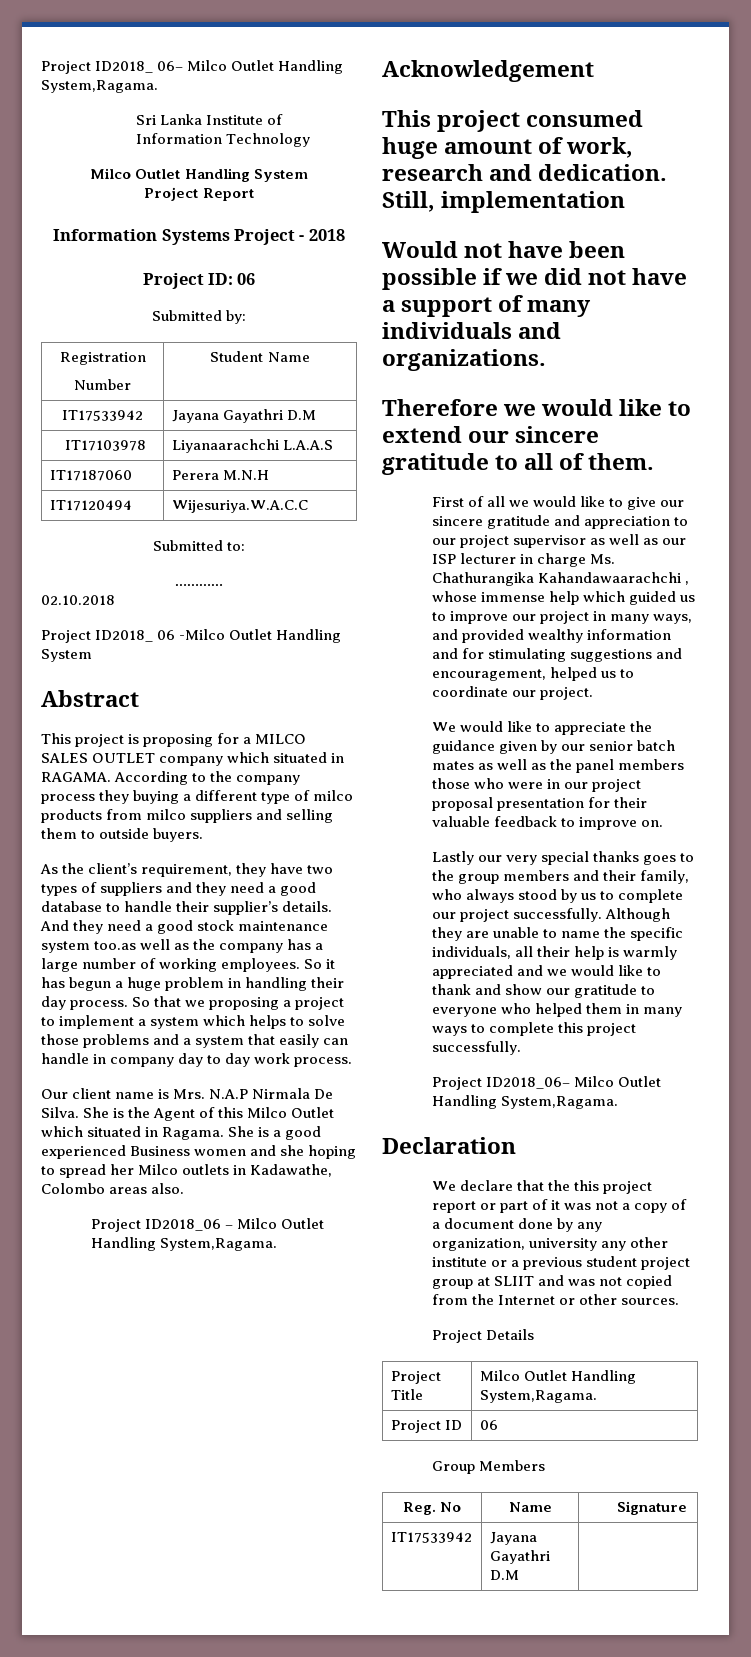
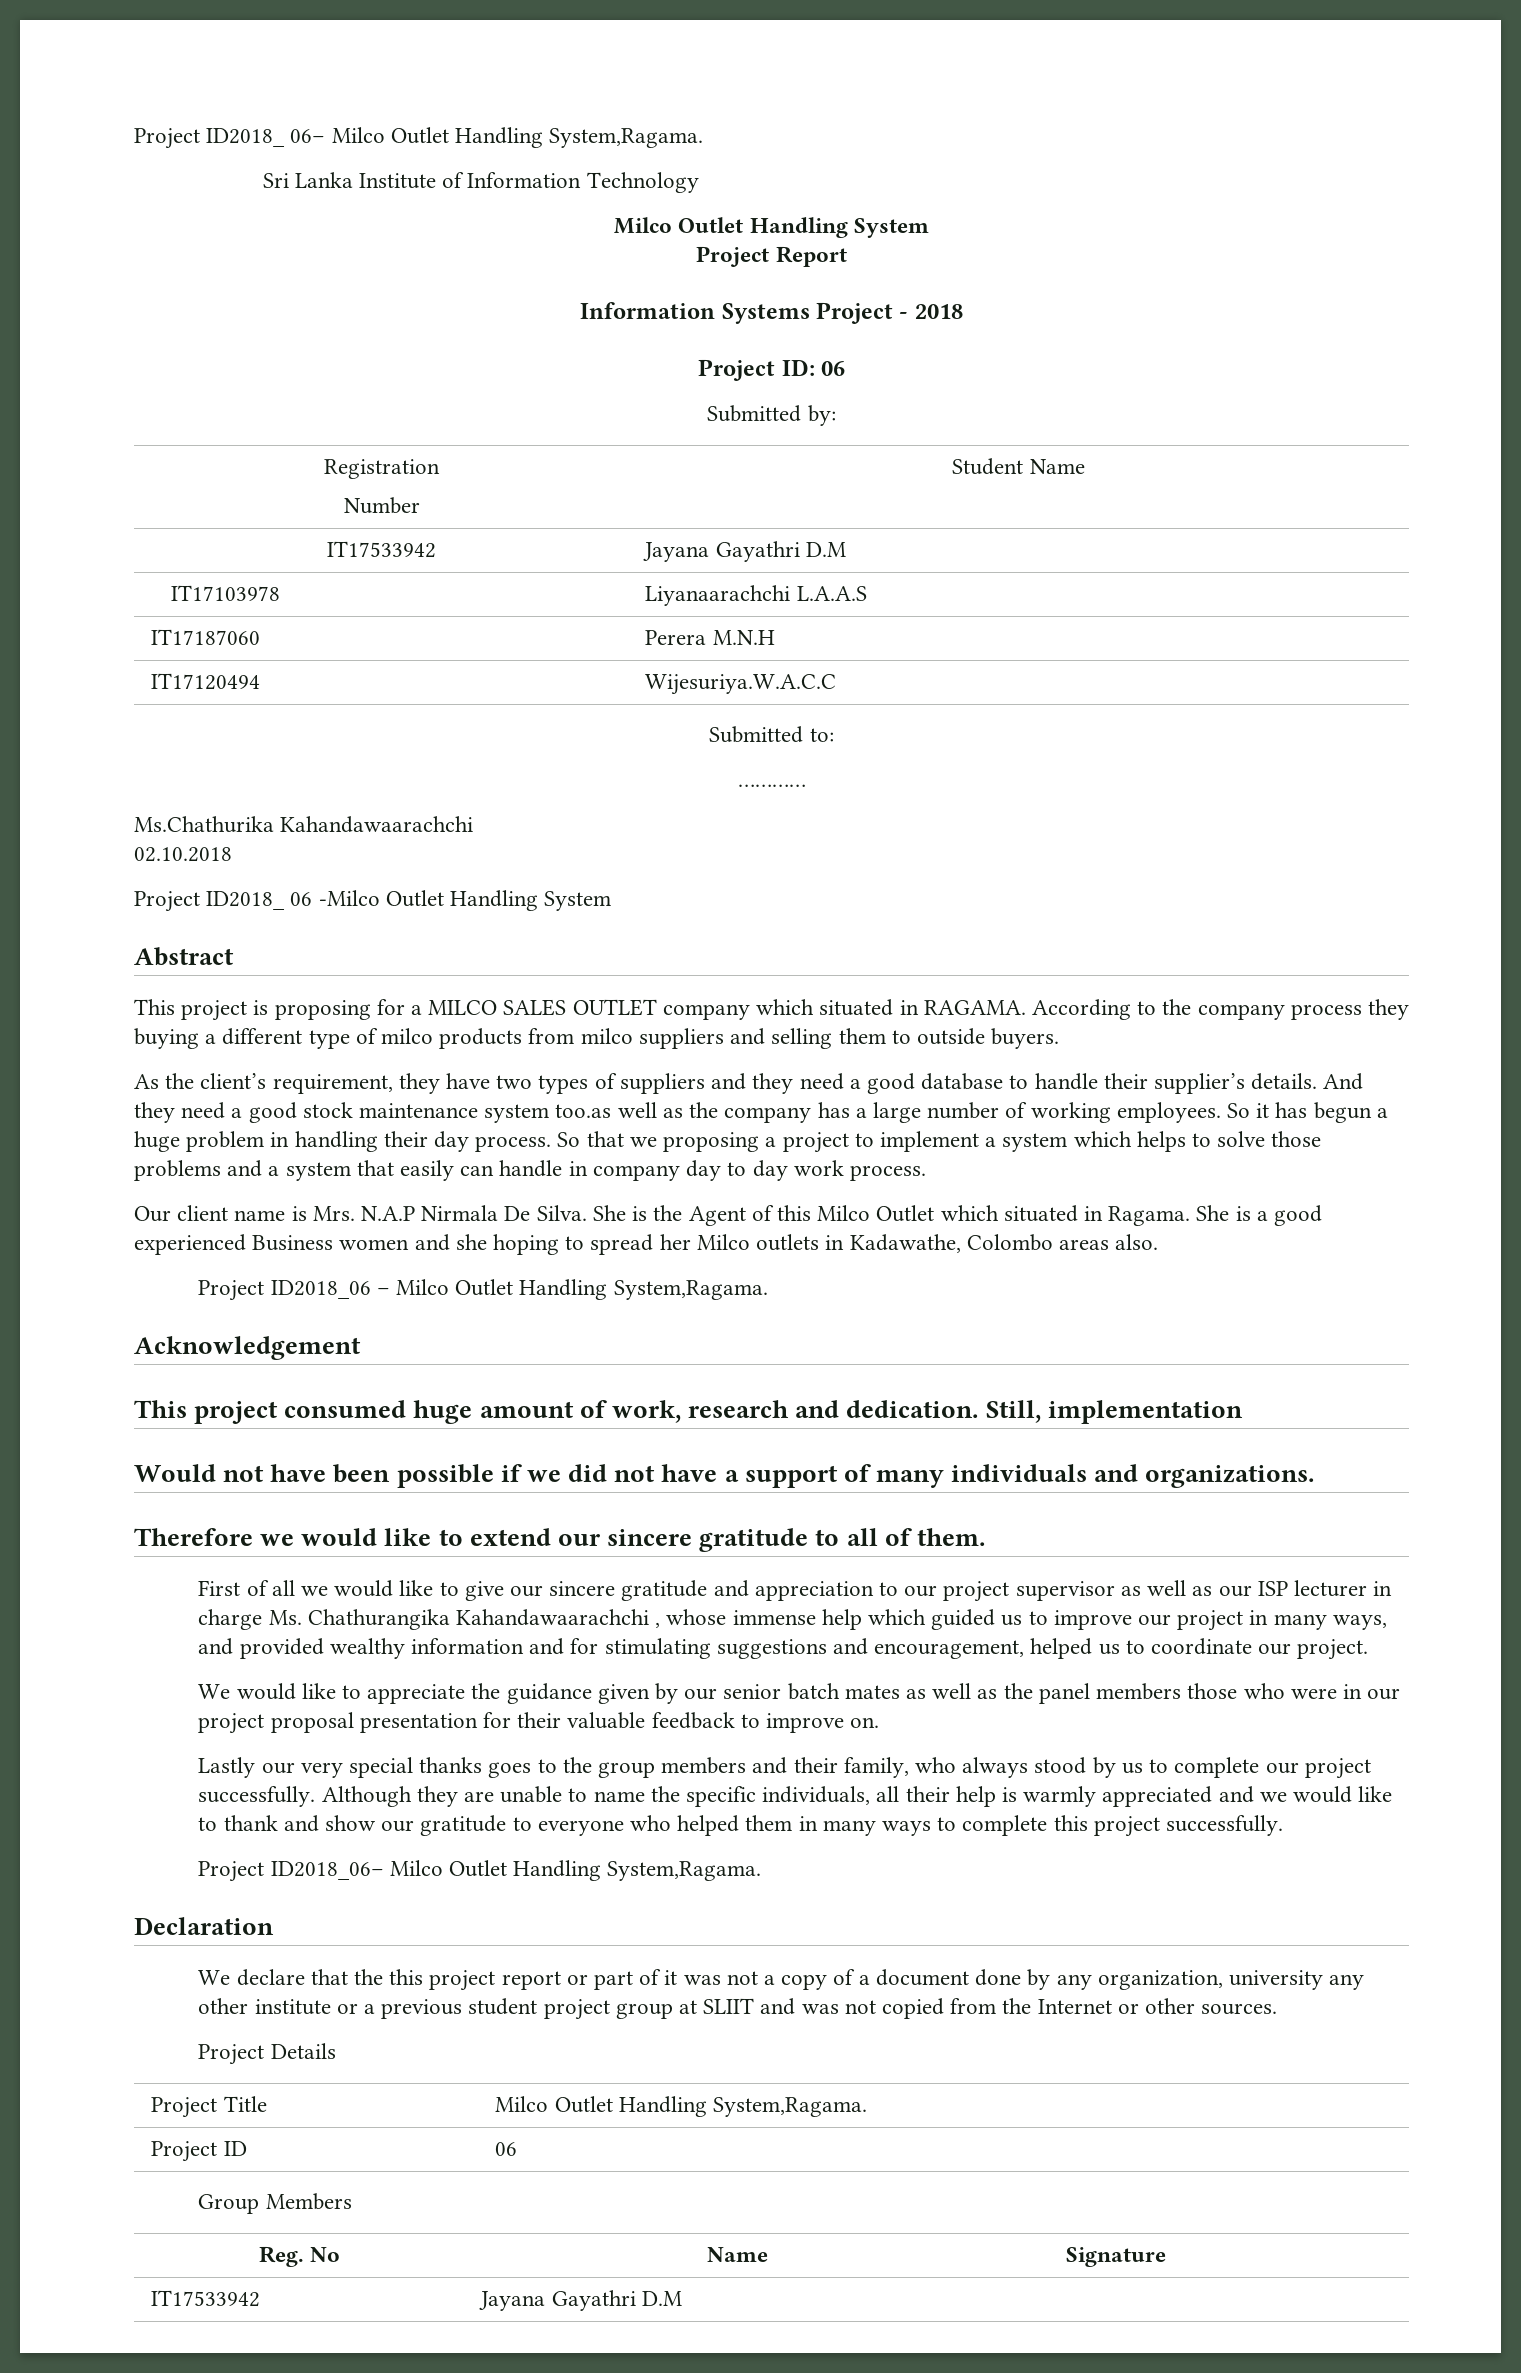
+ Ms.Chathurika Kahandawaarachchi

